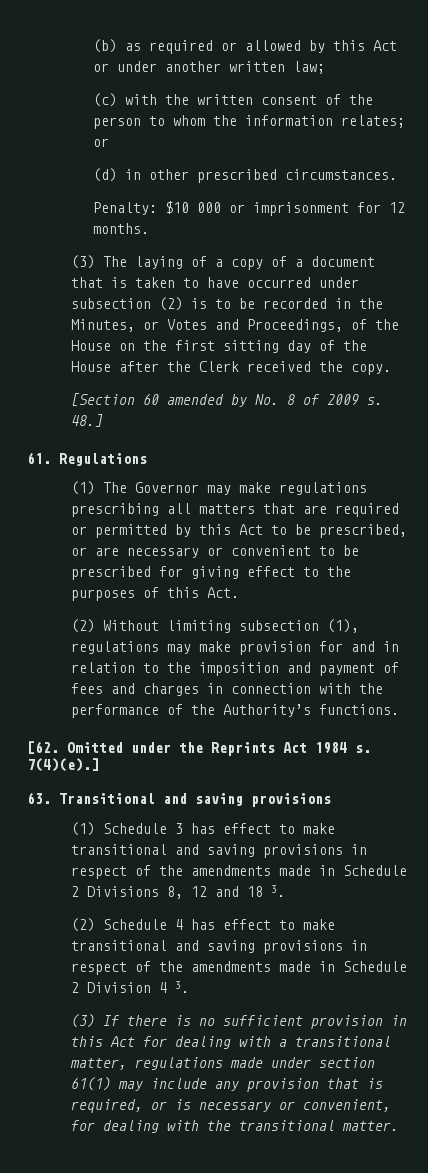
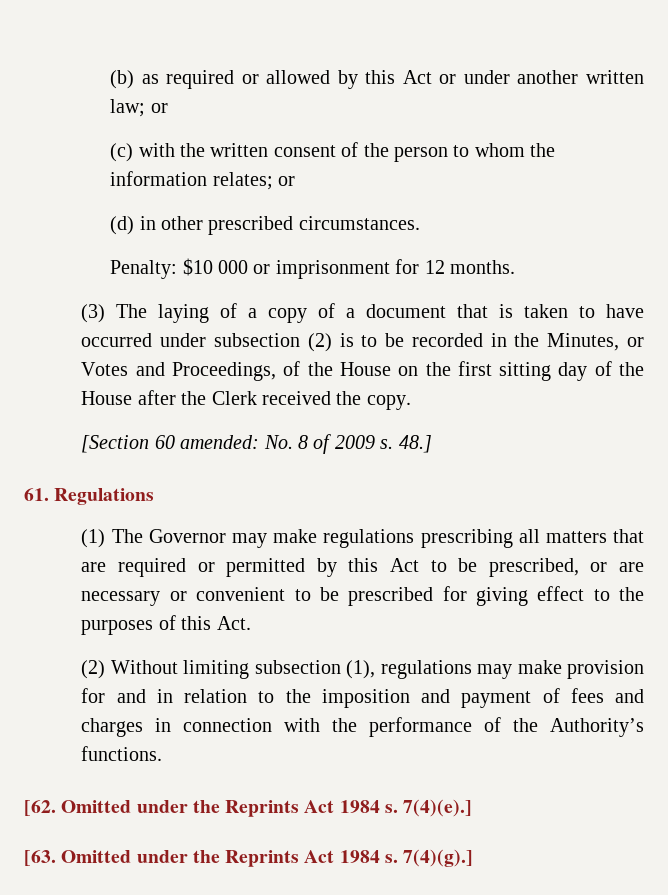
- (b) as required or allowed by this Act or under another written law;
+ (b) as required or allowed by this Act or under another written law; or
- [Section 60 amended by No. 8 of 2009 s.
+ [Section 60 amended: No. 8 of 2009 s.
- 63. Transitional and saving provisions
- (1) Schedule 3 has effect to make transitional and saving provisions in respect of the amendments made in Schedule 2 Divisions 8, 12 and 18 3.
- (2) Schedule 4 has effect to make transitional and saving provisions in respect of the amendments made in Schedule 2 Division 4 3.
- (3) If there is no sufficient provision in this Act for dealing with a transitional matter, regulations made under section 61(1) may include any provision that is required, or is necessary or convenient, for dealing with the transitional matter.
+ [63. Omitted under the Reprints Act 1984 s. 7(4)(g).]

